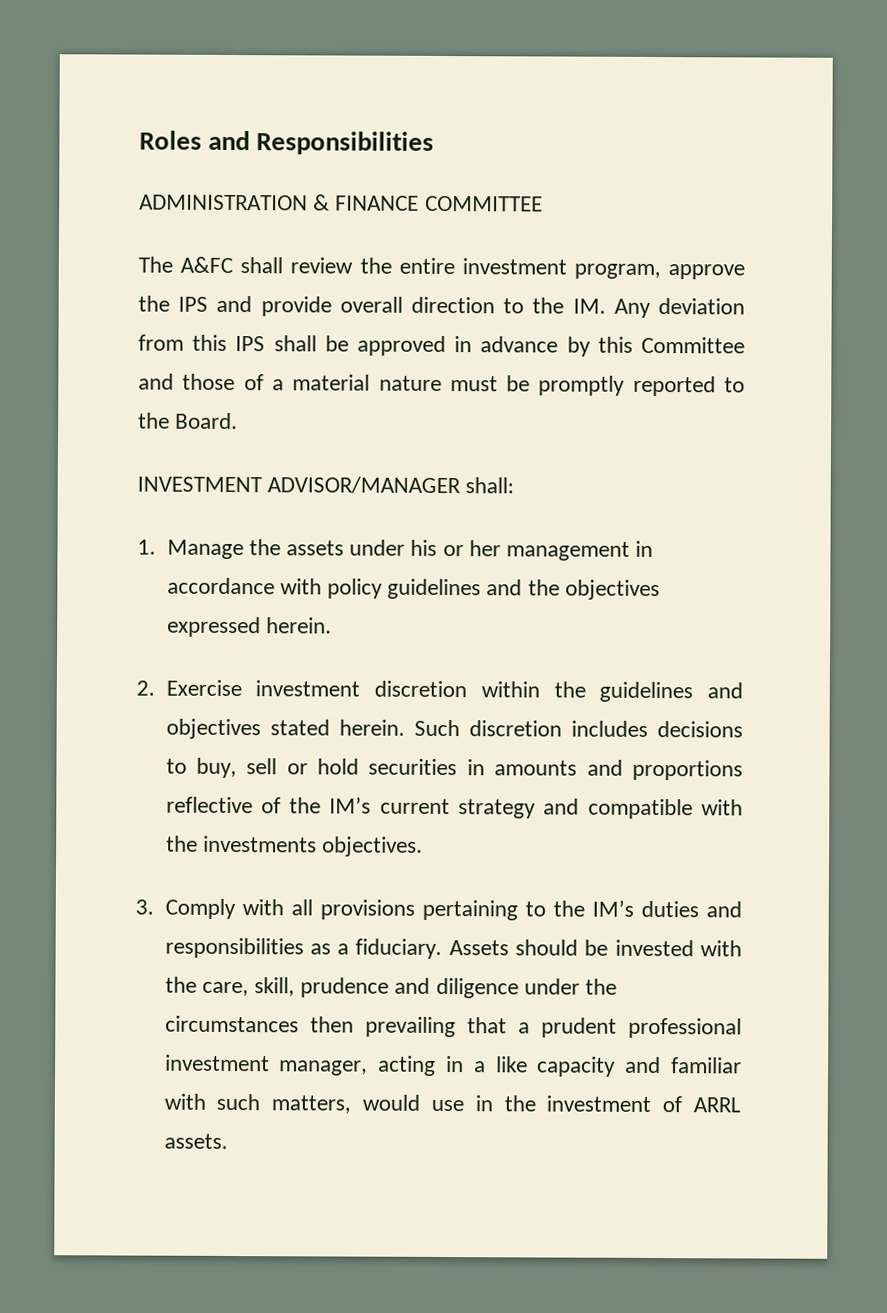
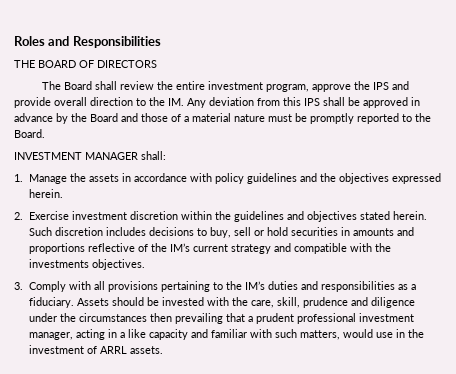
- ADMINISTRATION & FINANCE COMMITTEE
+ THE BOARD OF DIRECTORS
- The A&FC shall review the entire investment program, approve the IPS and provide overall direction to the IM. Any deviation from this IPS shall be approved in advance by this Committee and those of a material nature must be promptly reported to the Board.
+ The Board shall review the entire investment program, approve the IPS and provide overall direction to the IM. Any deviation from this IPS shall be approved in advance by the Board and those of a material nature must be promptly reported to the Board.
- INVESTMENT ADVISOR/MANAGER shall:
+ INVESTMENT MANAGER shall:
- 1. Manage the assets under his or her management in accordance with policy guidelines and the objectives expressed herein.
+ 1. Manage the assets in accordance with policy guidelines and the objectives expressed herein.

